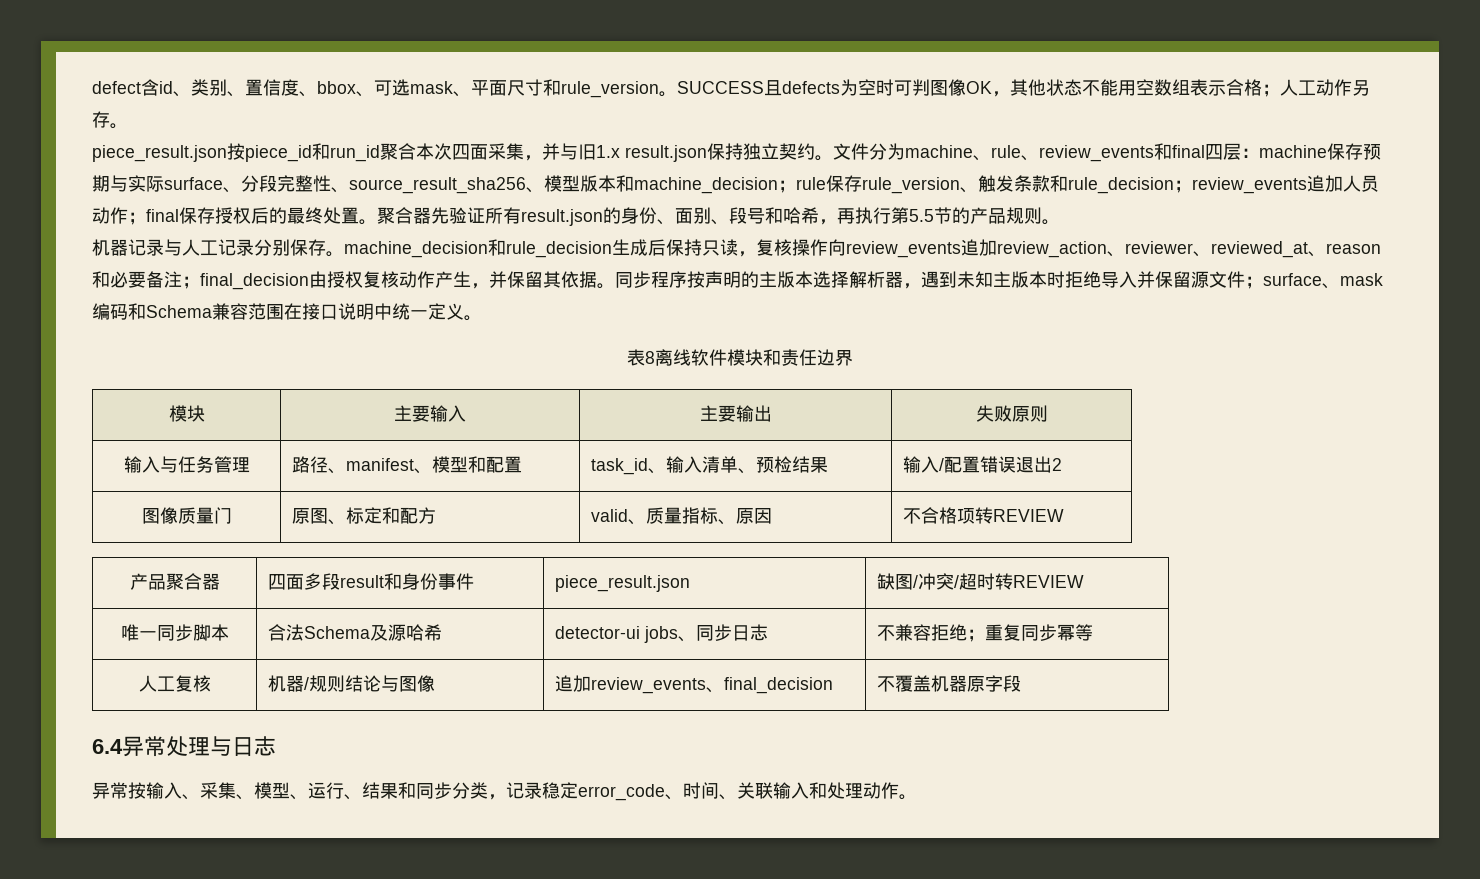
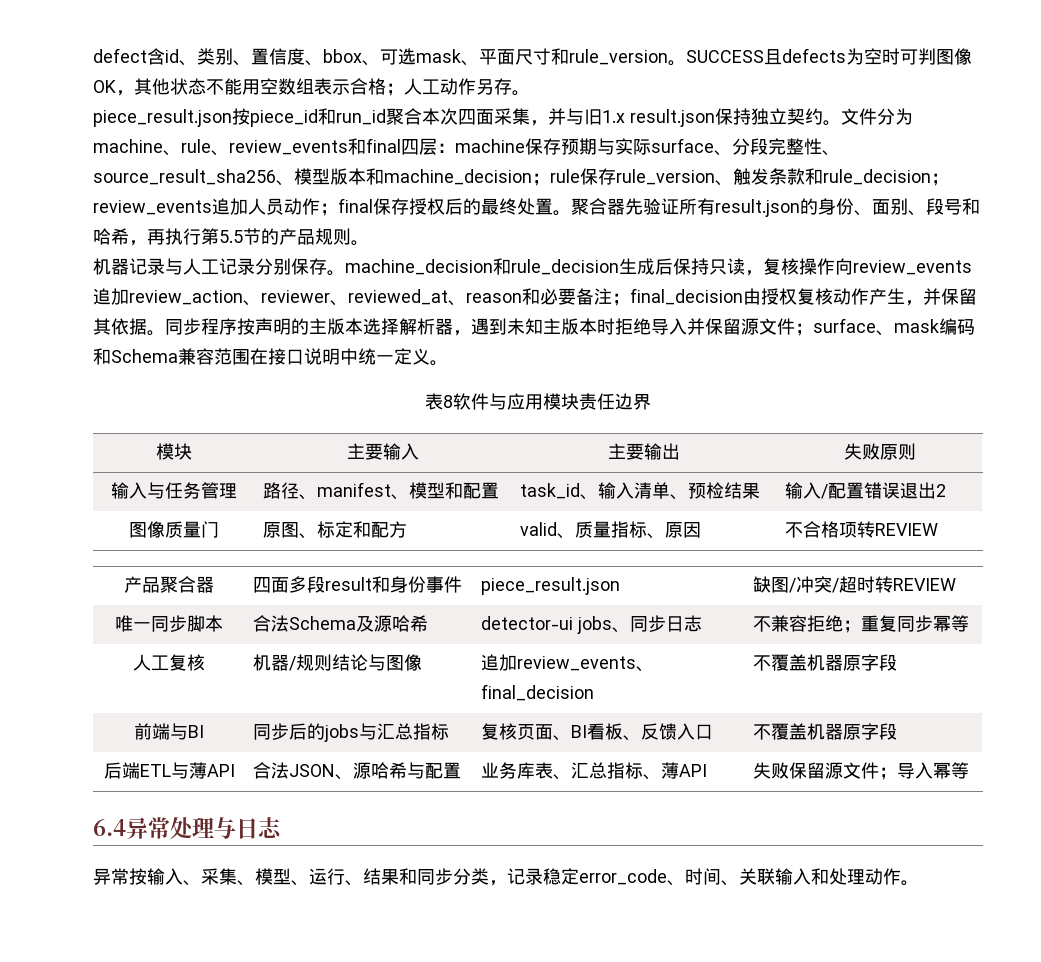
- 表8离线软件模块和责任边界
+ 表8软件与应用模块责任边界
+ 前端与BI | 同步后的jobs与汇总指标 | 复核页面、BI看板、反馈入口 | 不覆盖机器原字段
+ 后端ETL与薄API | 合法JSON、源哈希与配置 | 业务库表、汇总指标、薄API | 失败保留源文件；导入幂等

